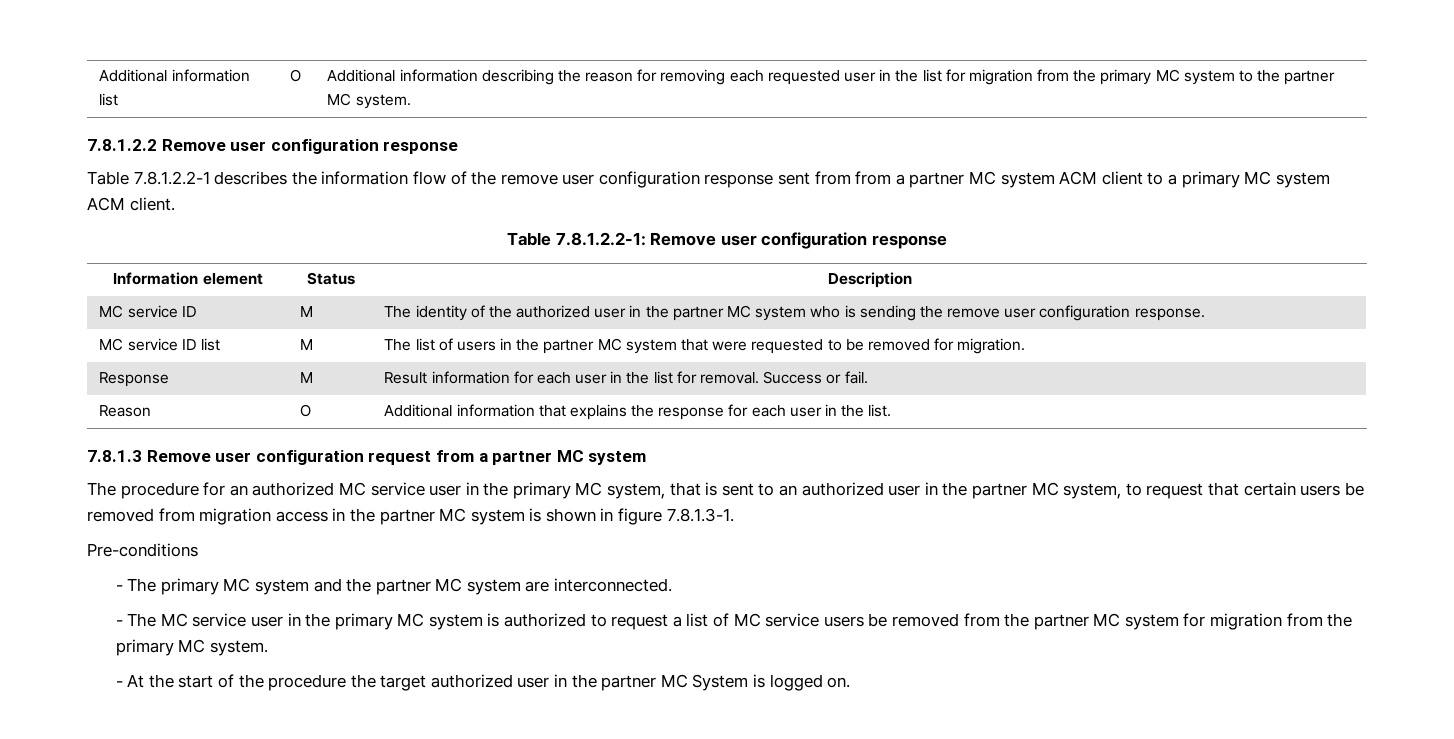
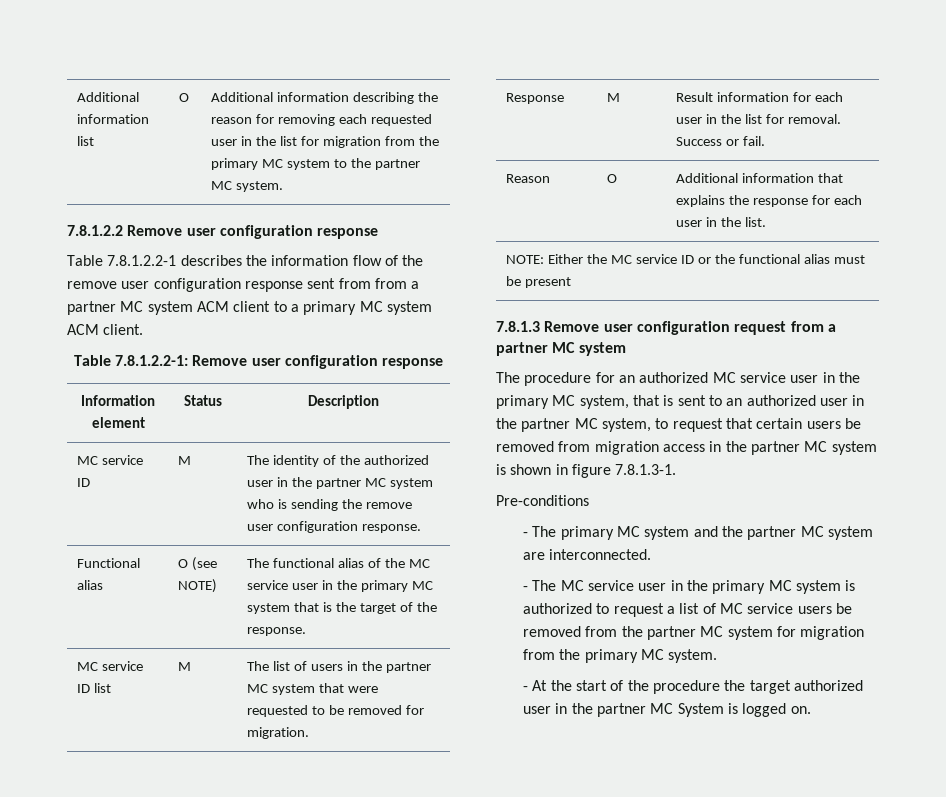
+ Functional alias | O (see NOTE) | The functional alias of the MC service user in the primary MC system that is the target of the response.
+ NOTE: Either the MC service ID or the functional alias must be present

